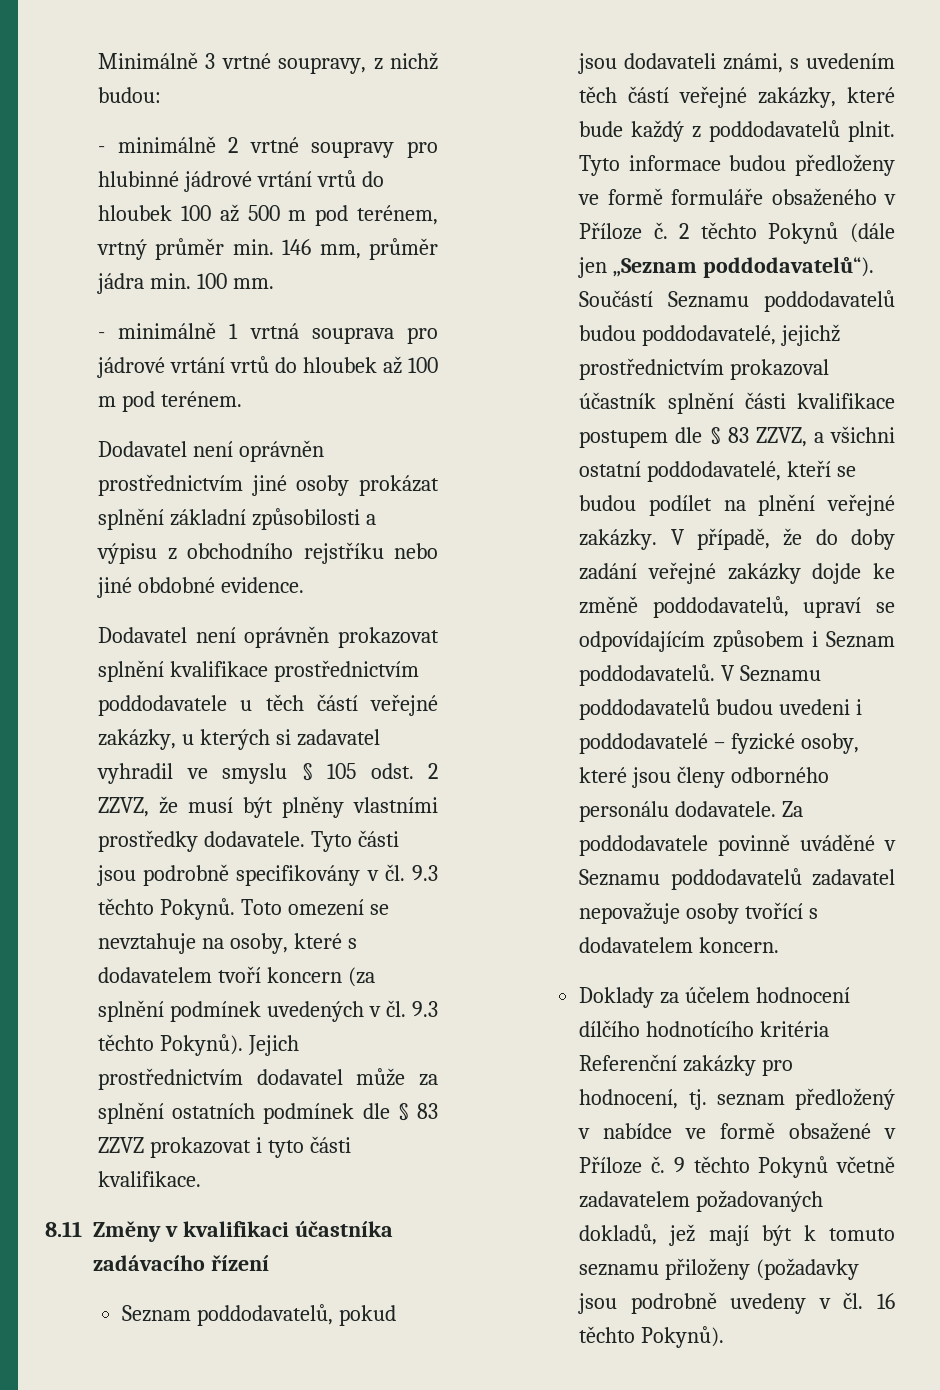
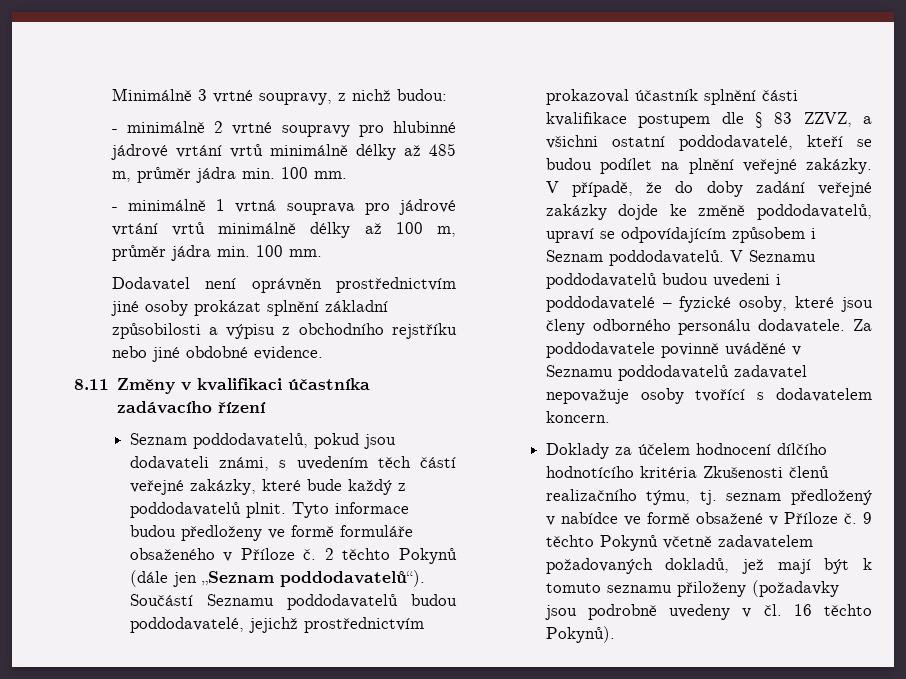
- - minimálně 2 vrtné soupravy pro hlubinné jádrové vrtání vrtů do hloubek 100 až 500 m pod terénem, vrtný průměr min. 146 mm, průměr jádra min. 100 mm.
+ - minimálně 2 vrtné soupravy pro hlubinné jádrové vrtání vrtů minimálně délky až 485 m, průměr jádra min. 100 mm.
- - minimálně 1 vrtná souprava pro jádrové vrtání vrtů do hloubek až 100 m pod terénem.
+ - minimálně 1 vrtná souprava pro jádrové vrtání vrtů minimálně délky až 100 m, průměr jádra min. 100 mm.
- Dodavatel není oprávněn prokazovat splnění kvalifikace prostřednictvím poddodavatele u těch částí veřejné zakázky, u kterých si zadavatel vyhradil ve smyslu § 105 odst. 2 ZZVZ, že musí být plněny vlastními prostředky dodavatele. Tyto části jsou podrobně specifikovány v čl. 9.3 těchto Pokynů. Toto omezení se nevztahuje na osoby, které s dodavatelem tvoří koncern (za splnění podmínek uvedených v čl. 9.3 těchto Pokynů). Jejich prostřednictvím dodavatel může za splnění ostatních podmínek dle § 83 ZZVZ prokazovat i tyto části kvalifikace.
- Doklady za účelem hodnocení dílčího hodnotícího kritéria Referenční zakázky pro hodnocení, tj. seznam předložený v nabídce ve formě obsažené v Příloze č.
+ Doklady za účelem hodnocení dílčího hodnotícího kritéria Zkušenosti členů realizačního týmu, tj. seznam předložený v nabídce ve formě obsažené v Příloze č.

